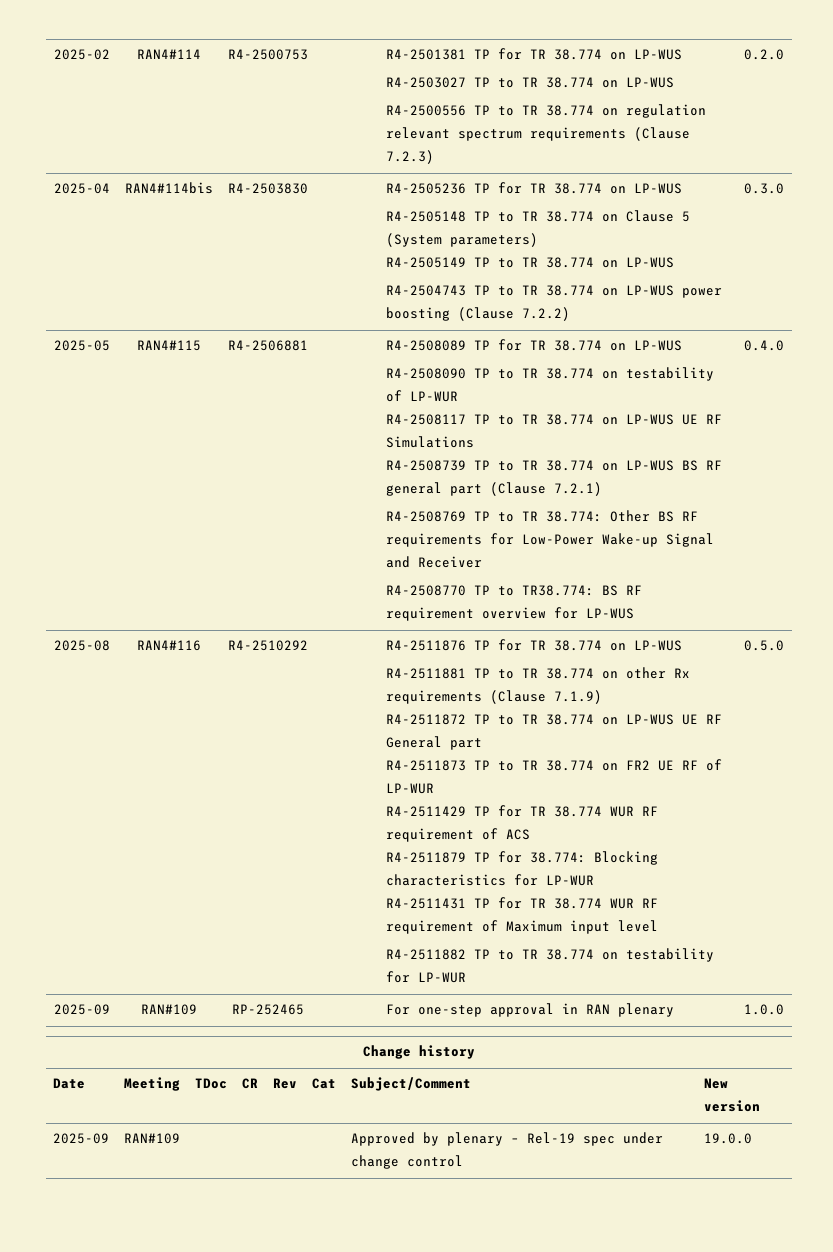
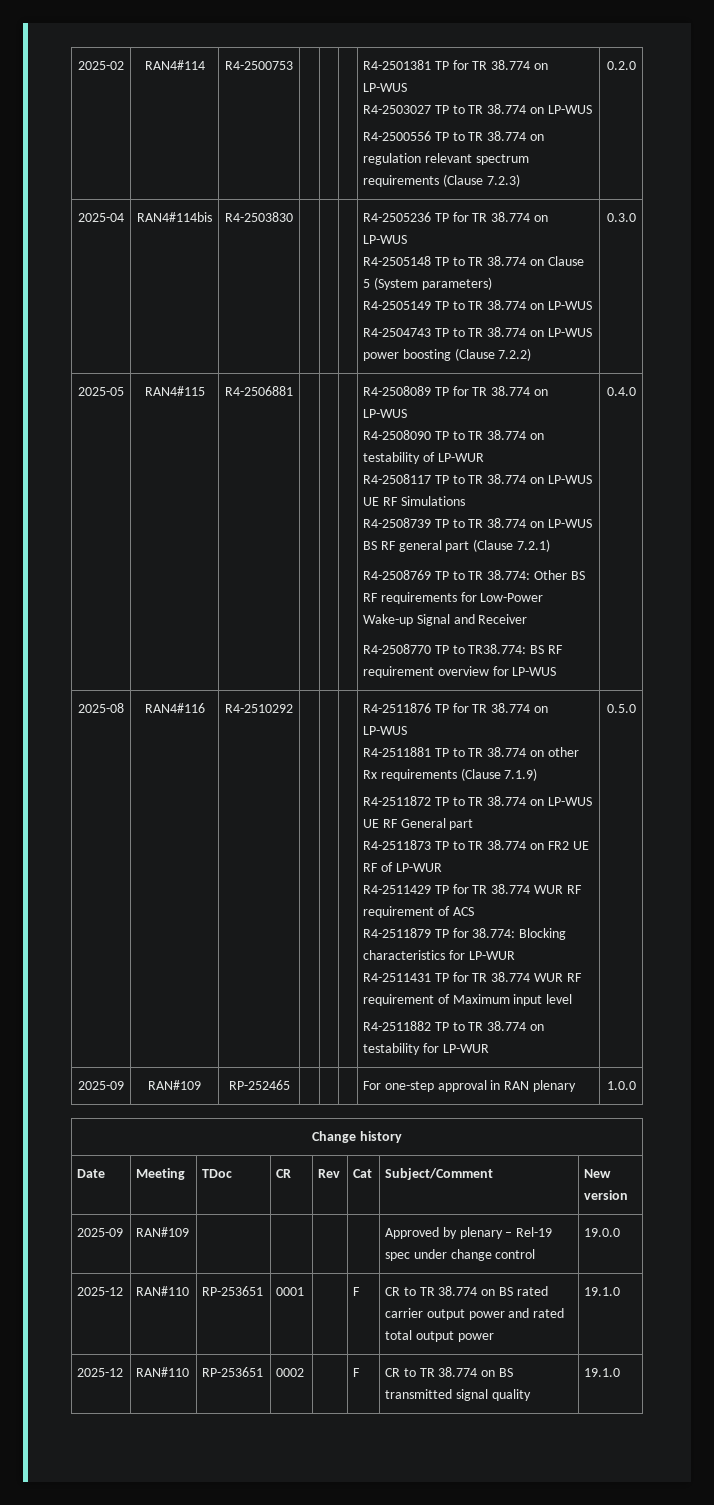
+ 2025-12 | RAN#110 | RP-253651 | 0001 | | F | CR to TR 38.774 on BS rated carrier output power and rated total output power | 19.1.0
+ 2025-12 | RAN#110 | RP-253651 | 0002 | | F | CR to TR 38.774 on BS transmitted signal quality | 19.1.0

